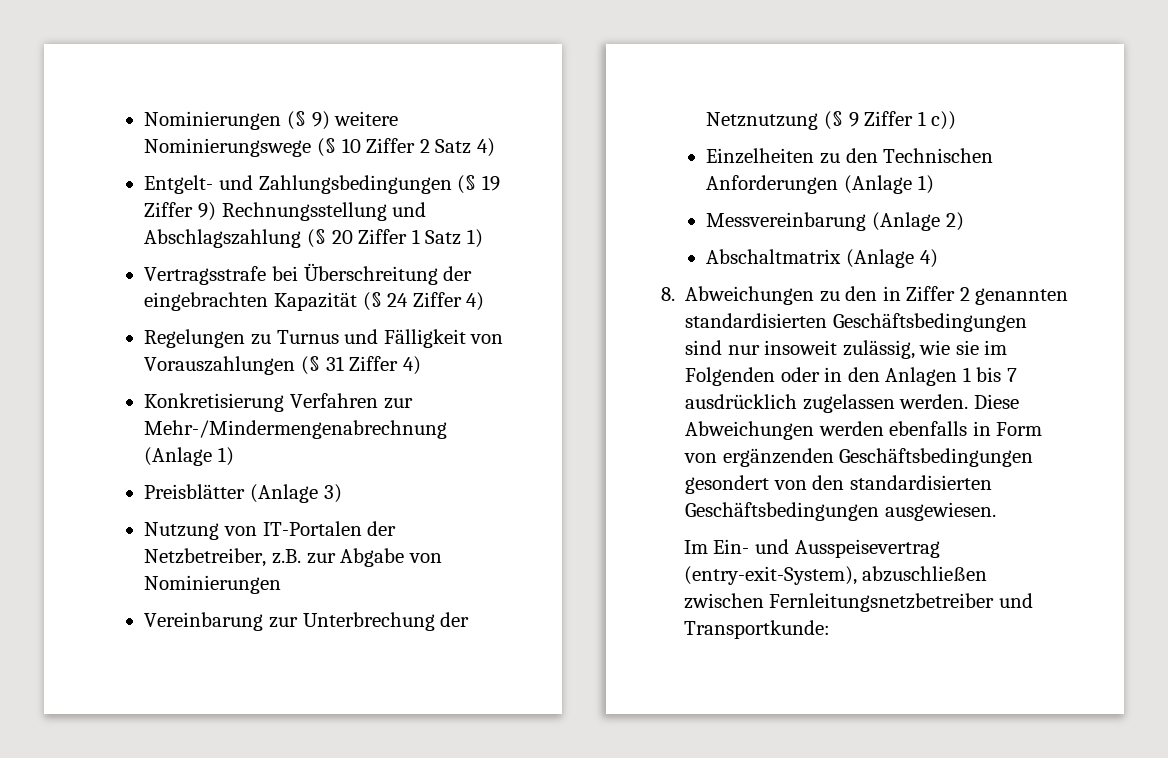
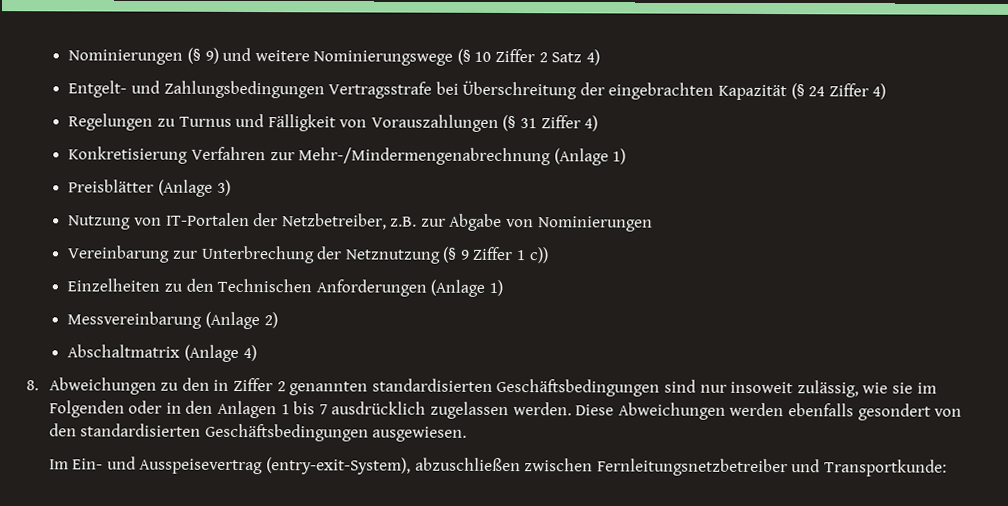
- Nominierungen (§ 9) weitere Nominierungswege (§ 10 Ziffer 2 Satz 4)
+ Nominierungen (§ 9) und weitere Nominierungswege (§ 10 Ziffer 2 Satz 4)
- Entgelt- und Zahlungsbedingungen (§ 19 Ziffer 9) Rechnungsstellung und Abschlagszahlung (§ 20 Ziffer 1 Satz 1)
- Vertragsstrafe bei Überschreitung der eingebrachten Kapazität (§ 24 Ziffer 4)
+ Entgelt- und Zahlungsbedingungen Vertragsstrafe bei Überschreitung der eingebrachten Kapazität (§ 24 Ziffer 4)
- Diese Abweichungen werden ebenfalls in Form von ergänzenden Geschäftsbedingungen gesondert von den standardisierten Geschäftsbedingungen ausgewiesen.
+ Diese Abweichungen werden ebenfalls gesondert von den standardisierten Geschäftsbedingungen ausgewiesen.

